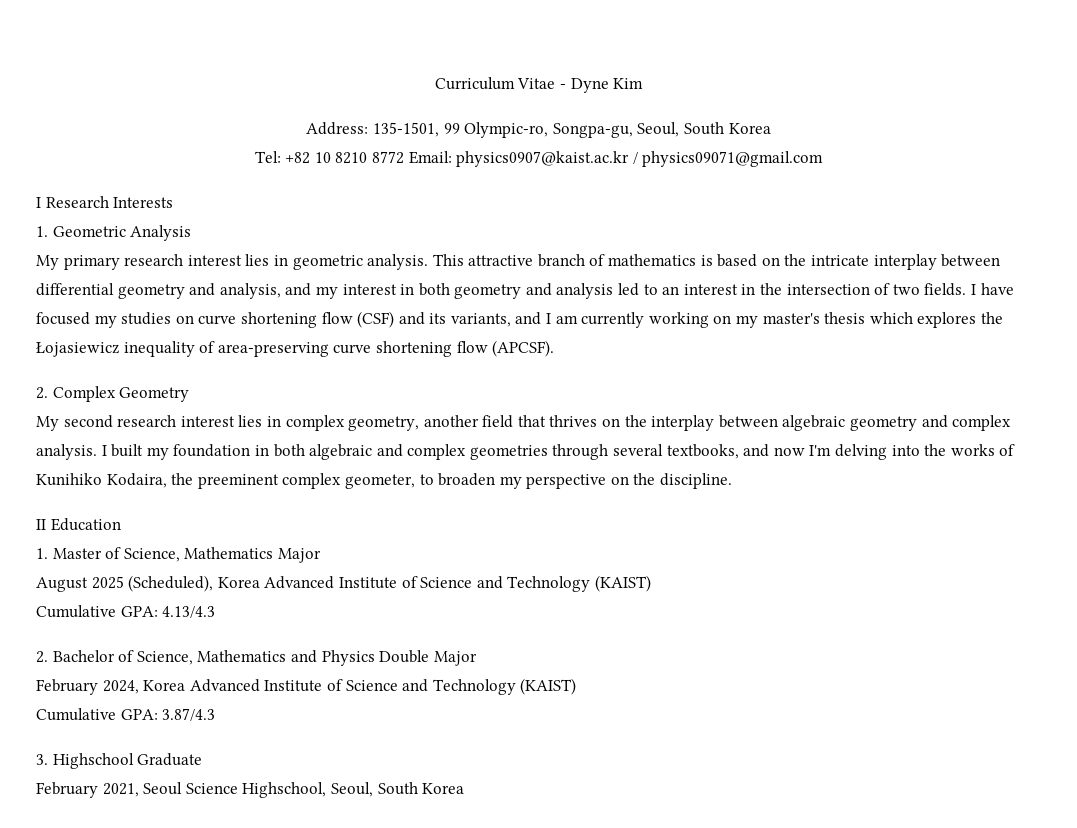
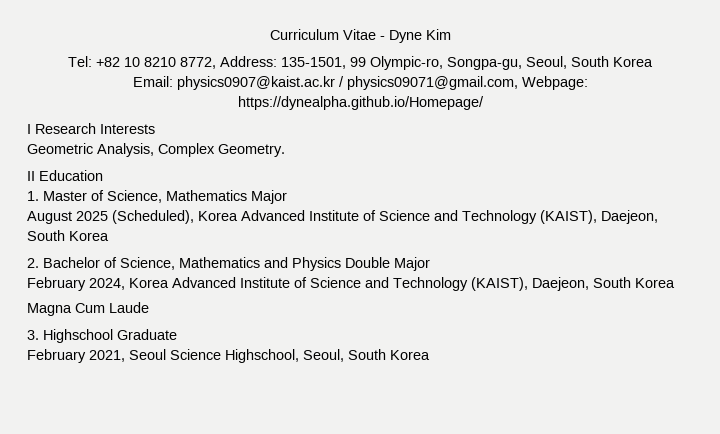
- Address: 135-1501, 99 Olympic-ro, Songpa-gu, Seoul, South Korea
+ Tel: +82 10 8210 8772, Address: 135-1501, 99 Olympic-ro, Songpa-gu, Seoul, South Korea
- Tel: +82 10 8210 8772 Email: physics0907@kaist.ac.kr / physics09071@gmail.com
+ Email: physics0907@kaist.ac.kr / physics09071@gmail.com, Webpage: https://dynealpha.github.io/Homepage/
  I Research Interests
- 1. Geometric Analysis
- My primary research interest lies in geometric analysis. This attractive branch of mathematics is based on the intricate interplay between differential geometry and analysis, and my interest in both geometry and analysis led to an interest in the intersection of two fields. I have focused my studies on curve shortening flow (CSF) and its variants, and I am currently working on my master's thesis which explores the Łojasiewicz inequality of area-preserving curve shortening flow (APCSF).
- 2. Complex Geometry
- My second research interest lies in complex geometry, another field that thrives on the interplay between algebraic geometry and complex analysis. I built my foundation in both algebraic and complex geometries through several textbooks, and now I'm delving into the works of Kunihiko Kodaira, the preeminent complex geometer, to broaden my perspective on the discipline.
+ Geometric Analysis, Complex Geometry.
- August 2025 (Scheduled), Korea Advanced Institute of Science and Technology (KAIST)
- Cumulative GPA: 4.13/4.3
+ August 2025 (Scheduled), Korea Advanced Institute of Science and Technology (KAIST), Daejeon, South Korea
- February 2024, Korea Advanced Institute of Science and Technology (KAIST)
- Cumulative GPA: 3.87/4.3
+ February 2024, Korea Advanced Institute of Science and Technology (KAIST), Daejeon, South Korea
+ Magna Cum Laude

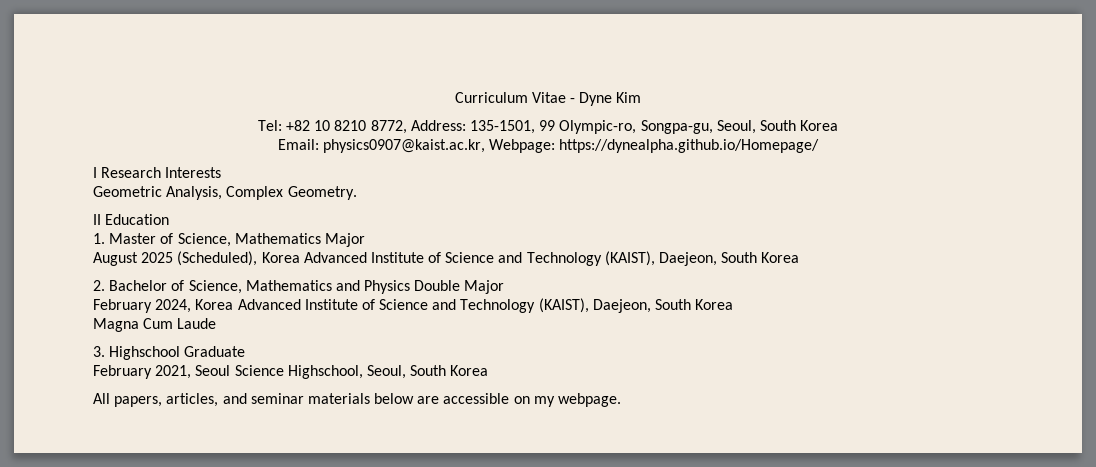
- Email: physics0907@kaist.ac.kr / physics09071@gmail.com, Webpage: https://dynealpha.github.io/Homepage/
+ Email: physics0907@kaist.ac.kr, Webpage: https://dynealpha.github.io/Homepage/
+ All papers, articles, and seminar materials below are accessible on my webpage.

